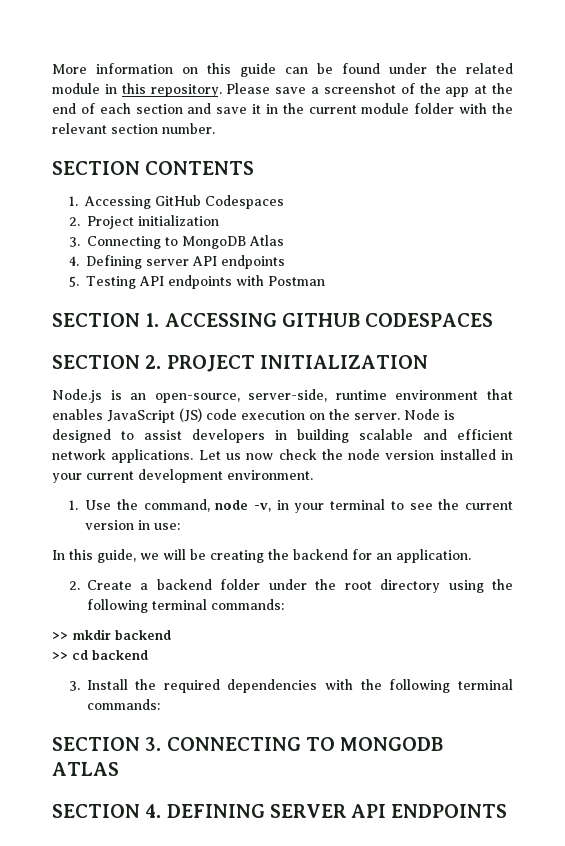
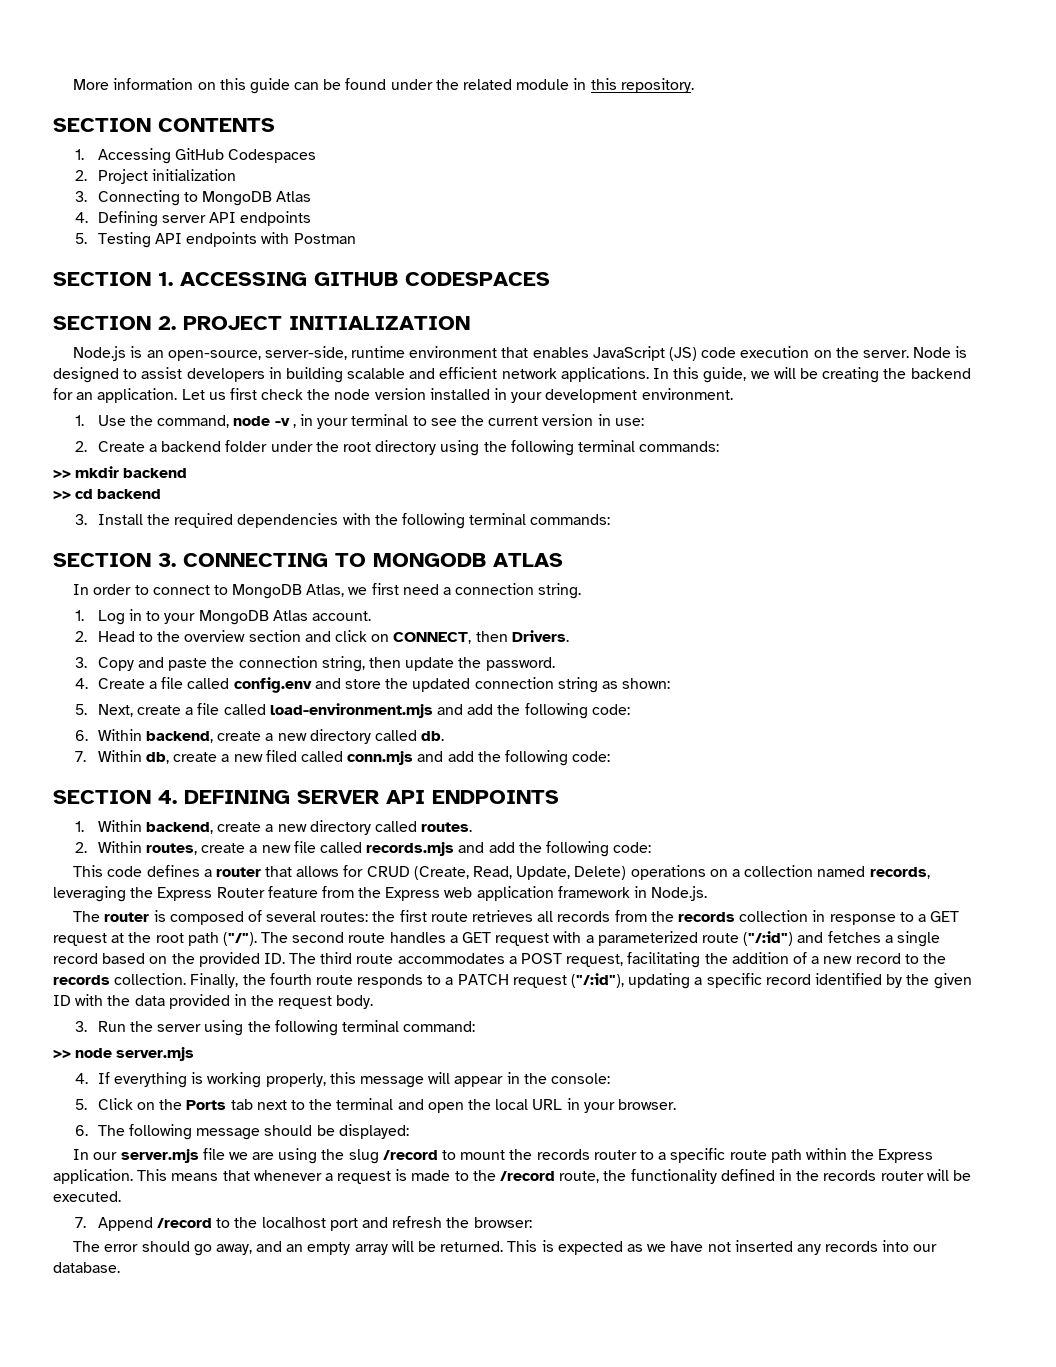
- Please save a screenshot of the app at the end of each section and save it in the current module folder with the relevant section number.
- Node is designed to assist developers in building scalable and efficient network applications. Let us now check the node version installed in your current development environment.
- 1. Use the command, node -v, in your terminal to see the current version in use:
- In this guide, we will be creating the backend for an application.
+ Node is designed to assist developers in building scalable and efficient network applications. In this guide, we will be creating the backend for an application. Let us first check the node version installed in your development environment.
+ 1. Use the command, node -v , in your terminal to see the current version in use:
+ In order to connect to MongoDB Atlas, we first need a connection string.
+ 1. Log in to your MongoDB Atlas account.
+ 2. Head to the overview section and click on CONNECT, then Drivers.
+ 3. Copy and paste the connection string, then update the password.
+ 4. Create a file called config.env and store the updated connection string as shown:
+ 5. Next, create a file called load-environment.mjs and add the following code:
+ 6. Within backend, create a new directory called db.
+ 7. Within db, create a new filed called conn.mjs and add the following code:
+ 1. Within backend, create a new directory called routes.
+ 2. Within routes, create a new file called records.mjs and add the following code:
+ This code defines a router that allows for CRUD (Create, Read, Update, Delete) operations on a collection named records, leveraging the Express Router feature from the Express web application framework in Node.js.
+ The router is composed of several routes: the first route retrieves all records from the records collection in response to a GET request at the root path ("/"). The second route handles a GET request with a parameterized route ("/:id") and fetches a single record based on the provided ID. The third route accommodates a POST request, facilitating the addition of a new record to the records collection. Finally, the fourth route responds to a PATCH request ("/:id"), updating a specific record identified by the given ID with the data provided in the request body.
+ 3. Run the server using the following terminal command:
+ >> node server.mjs
+ 4. If everything is working properly, this message will appear in the console:
+ 5. Click on the Ports tab next to the terminal and open the local URL in your browser.
+ 6. The following message should be displayed:
+ In our server.mjs file we are using the slug /record to mount the records router to a specific route path within the Express application. This means that whenever a request is made to the /record route, the functionality defined in the records router will be executed.
+ 7. Append /record to the localhost port and refresh the browser:
+ The error should go away, and an empty array will be returned. This is expected as we have not inserted any records into our database.

